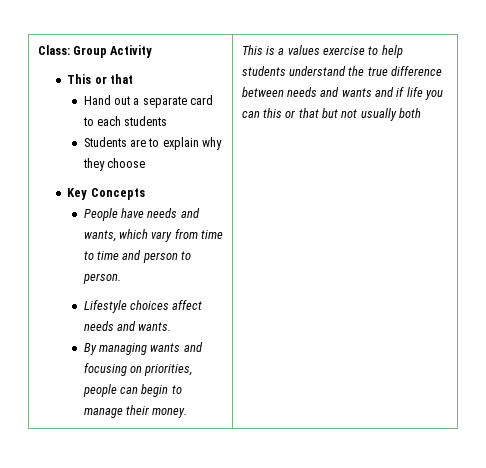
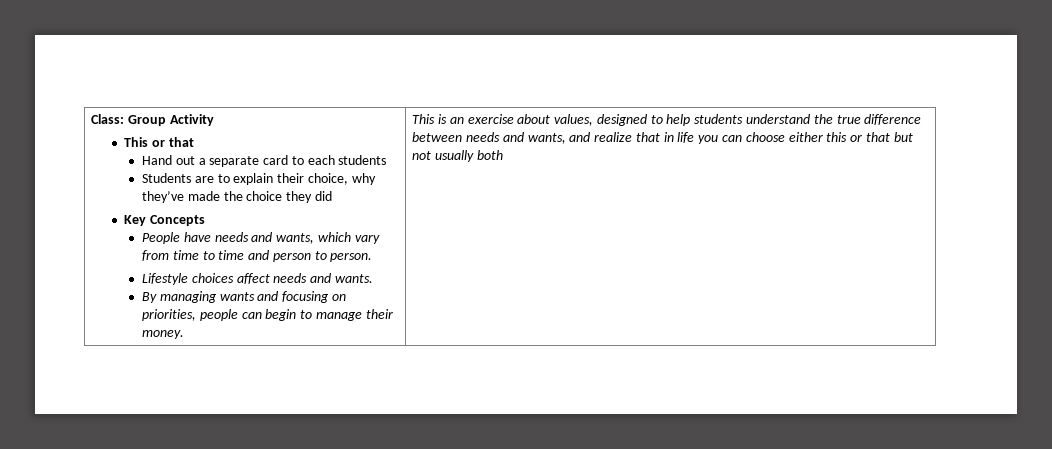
- Students are to explain why they choose
+ Students are to explain their choice, why they’ve made the choice they did
- This is a values exercise to help students understand the true difference between needs and wants and if life you can this or that but not usually both
+ This is an exercise about values, designed to help students understand the true difference between needs and wants, and realize that in life you can choose either this or that but not usually both

